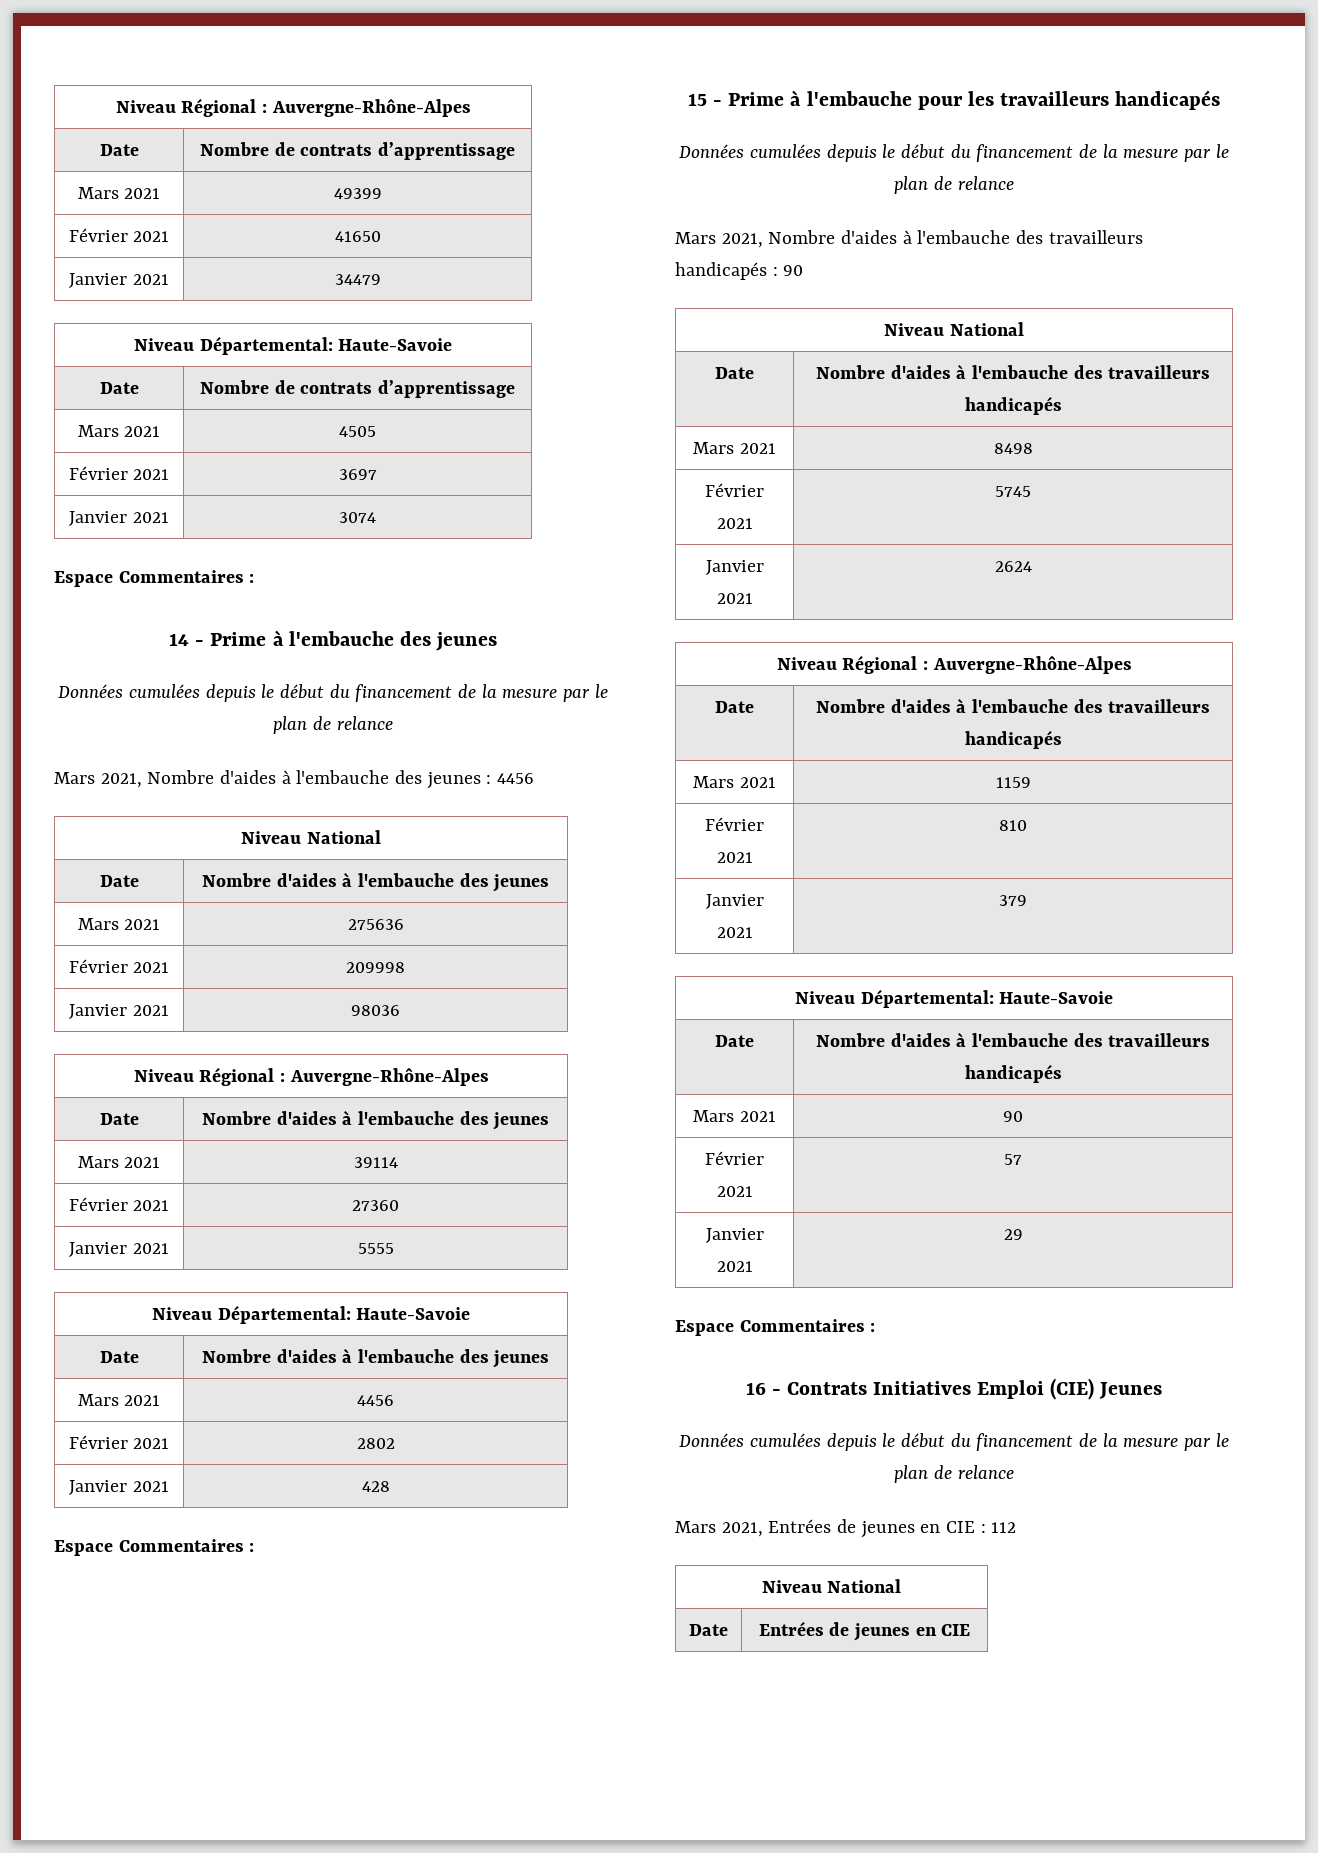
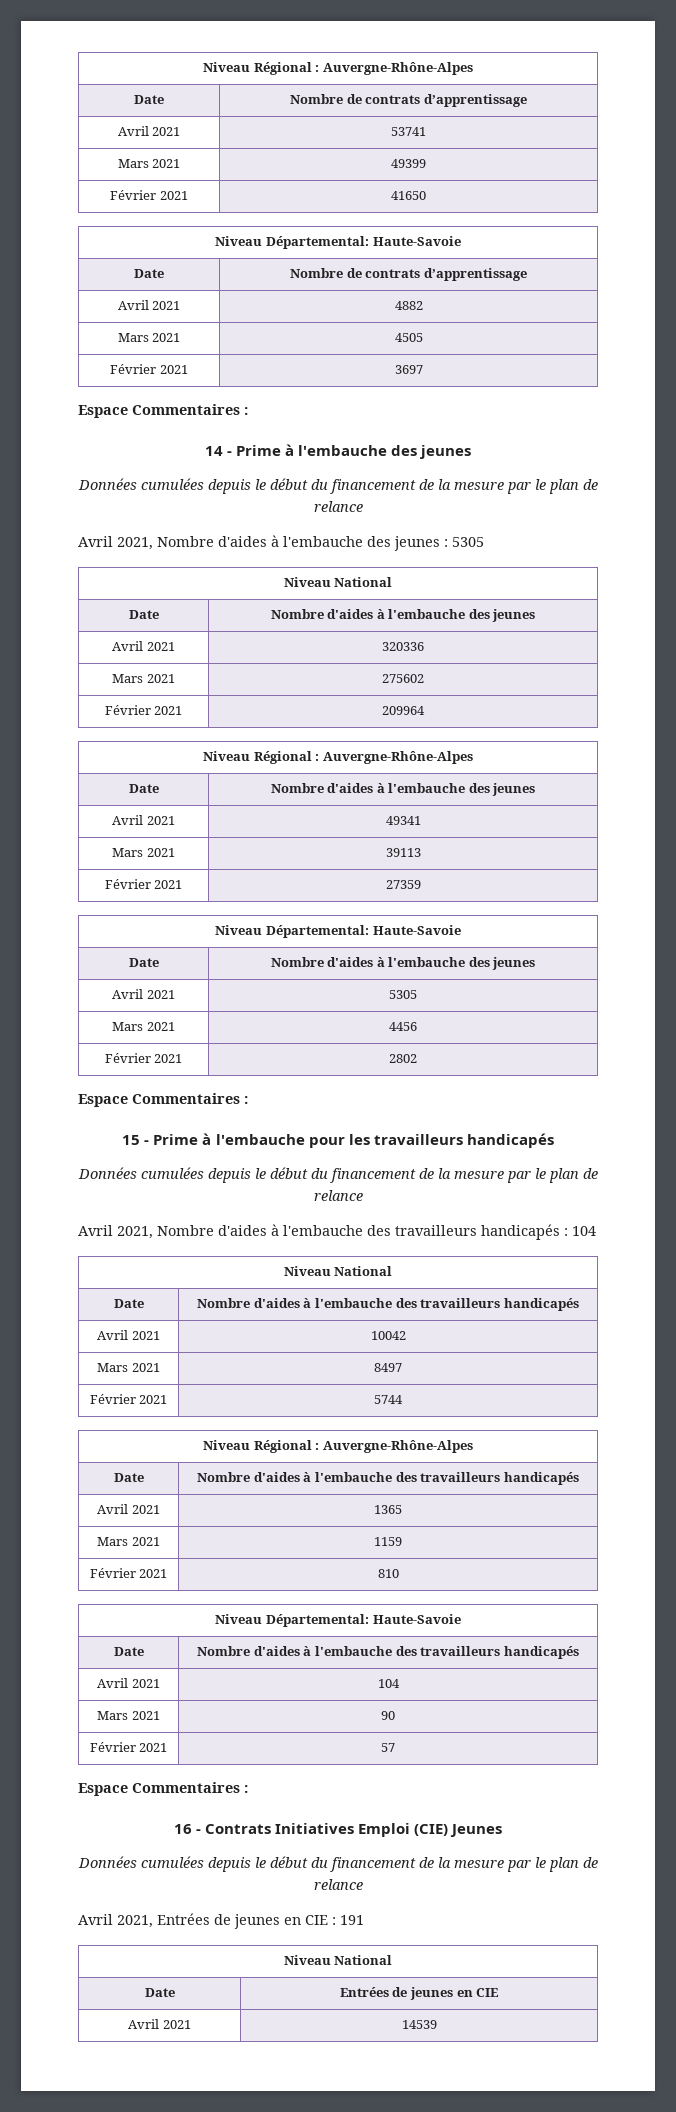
+ Avril 2021 | 53741
- Janvier 2021 | 34479
+ Avril 2021 | 4882
- Janvier 2021 | 3074
- Mars 2021, Nombre d'aides à l'embauche des jeunes : 4456
+ Avril 2021, Nombre d'aides à l'embauche des jeunes : 5305
- Mars 2021 | 275636
- Février 2021 | 209998
- Janvier 2021 | 98036
+ Avril 2021 | 320336
+ Mars 2021 | 275602
+ Février 2021 | 209964
- Mars 2021 | 39114
- Février 2021 | 27360
- Janvier 2021 | 5555
+ Avril 2021 | 49341
+ Mars 2021 | 39113
+ Février 2021 | 27359
+ Avril 2021 | 5305
- Janvier 2021 | 428
- Mars 2021, Nombre d'aides à l'embauche des travailleurs handicapés : 90
+ Avril 2021, Nombre d'aides à l'embauche des travailleurs handicapés : 104
- Mars 2021 | 8498
- Février 2021 | 5745
- Janvier 2021 | 2624
+ Avril 2021 | 10042
+ Mars 2021 | 8497
+ Février 2021 | 5744
+ Avril 2021 | 1365
- Janvier 2021 | 379
+ Avril 2021 | 104
- Janvier 2021 | 29
- Mars 2021, Entrées de jeunes en CIE : 112
+ Avril 2021, Entrées de jeunes en CIE : 191
+ Avril 2021 | 14539

